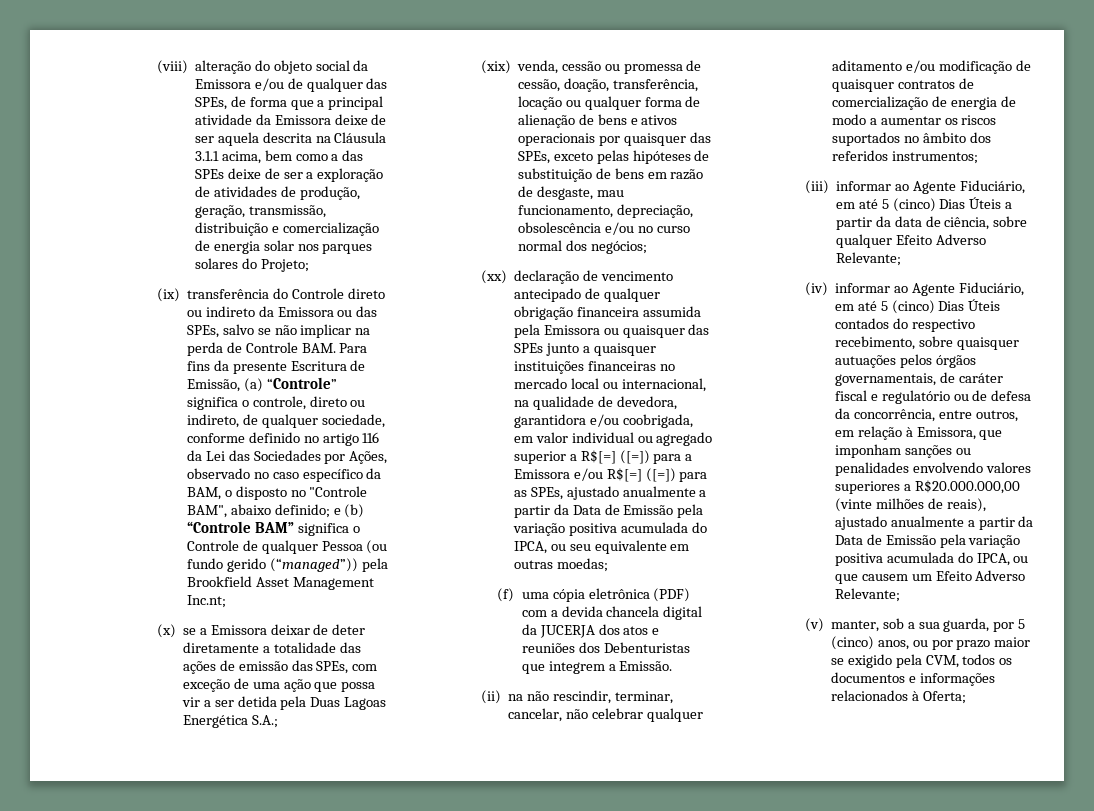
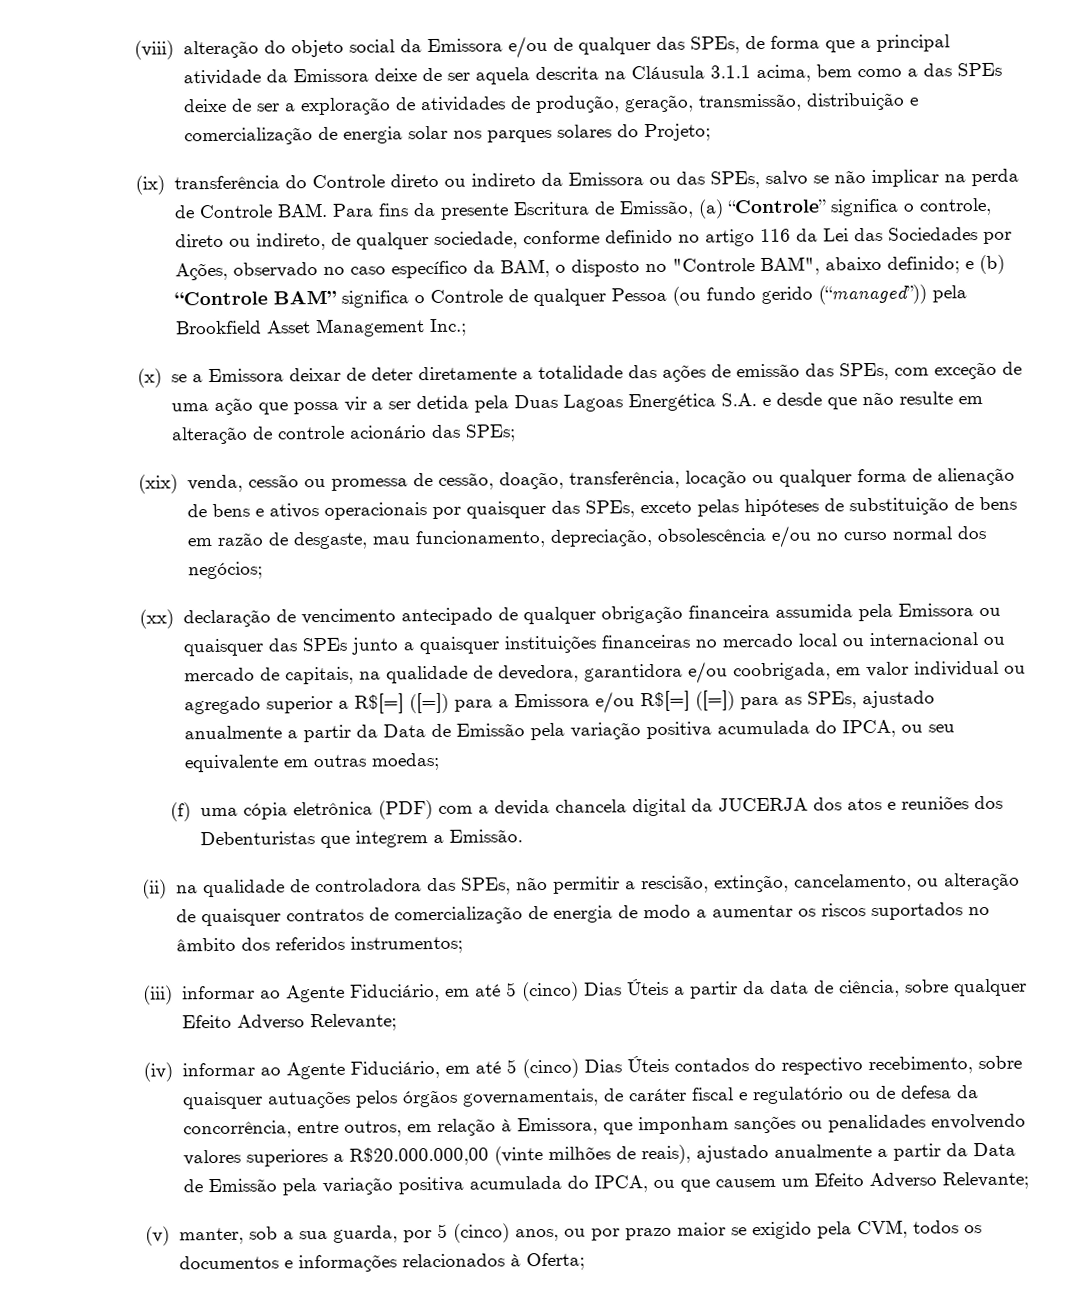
- e (b) “Controle BAM” significa o Controle de qualquer Pessoa (ou fundo gerido (“managed”)) pela Brookfield Asset Management Inc.nt;
+ e (b) “Controle BAM” significa o Controle de qualquer Pessoa (ou fundo gerido (“managed”)) pela Brookfield Asset Management Inc.;
- (x) se a Emissora deixar de deter diretamente a totalidade das ações de emissão das SPEs, com exceção de uma ação que possa vir a ser detida pela Duas Lagoas Energética S.A.;
+ (x) se a Emissora deixar de deter diretamente a totalidade das ações de emissão das SPEs, com exceção de uma ação que possa vir a ser detida pela Duas Lagoas Energética S.A. e desde que não resulte em alteração de controle acionário das SPEs;
- (xx) declaração de vencimento antecipado de qualquer obrigação financeira assumida pela Emissora ou quaisquer das SPEs junto a quaisquer instituições financeiras no mercado local ou internacional, na qualidade de devedora, garantidora e/ou coobrigada, em valor individual ou agregado superior a R$[=] ([=]) para a Emissora e/ou R$[=] ([=]) para as SPEs, ajustado anualmente a partir da Data de Emissão pela variação positiva acumulada do IPCA, ou seu equivalente em outras moedas;
+ (xx) declaração de vencimento antecipado de qualquer obrigação financeira assumida pela Emissora ou quaisquer das SPEs junto a quaisquer instituições financeiras no mercado local ou internacional ou mercado de capitais, na qualidade de devedora, garantidora e/ou coobrigada, em valor individual ou agregado superior a R$[=] ([=]) para a Emissora e/ou R$[=] ([=]) para as SPEs, ajustado anualmente a partir da Data de Emissão pela variação positiva acumulada do IPCA, ou seu equivalente em outras moedas;
- (ii) na não rescindir, terminar, cancelar, não celebrar qualquer aditamento e/ou modificação de quaisquer contratos de comercialização de energia de modo a aumentar os riscos suportados no âmbito dos referidos instrumentos;
+ (ii) na qualidade de controladora das SPEs, não permitir a rescisão, extinção, cancelamento, ou alteração de quaisquer contratos de comercialização de energia de modo a aumentar os riscos suportados no âmbito dos referidos instrumentos;

